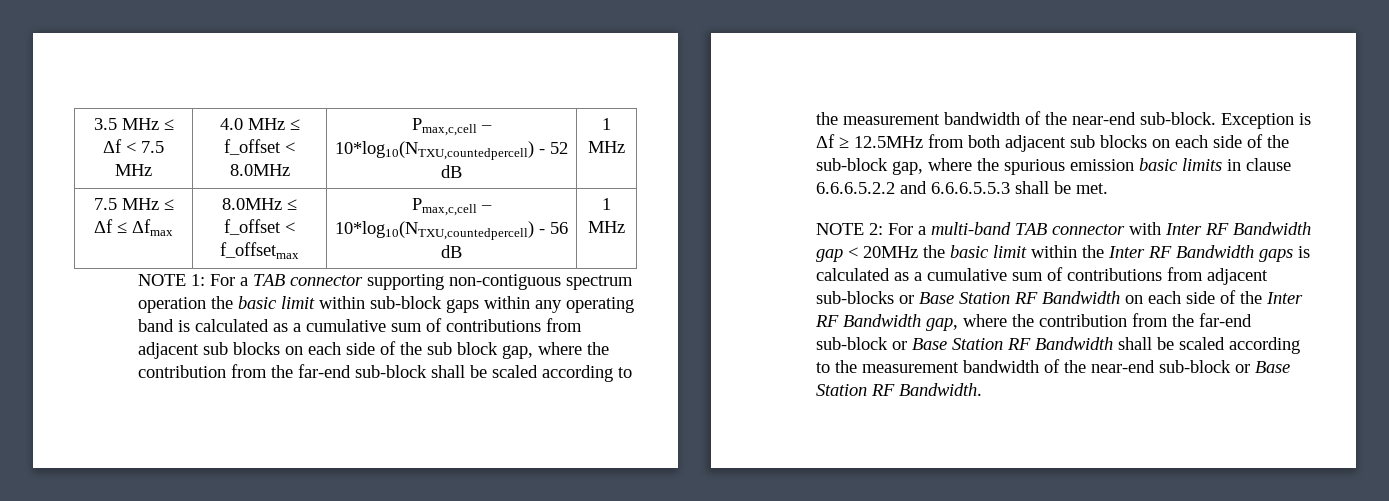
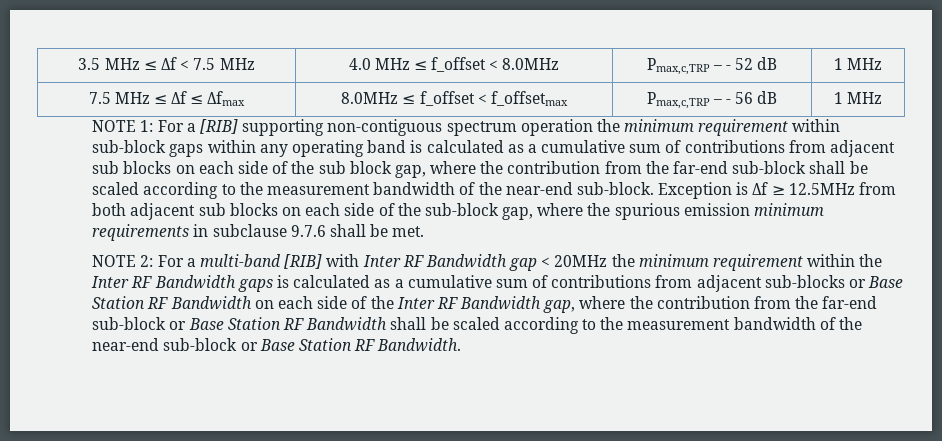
- 3.5 MHz ≤ Δf < 7.5 MHz | 4.0 MHz ≤ f_offset < 8.0MHz | Pmax,c,cell – 10*log10(NTXU,countedpercell) - 52 dB | 1 MHz
+ 3.5 MHz ≤ Δf < 7.5 MHz | 4.0 MHz ≤ f_offset < 8.0MHz | Pmax,c,TRP – - 52 dB | 1 MHz
- 7.5 MHz ≤ Δf ≤ Δfmax | 8.0MHz ≤ f_offset < f_offsetmax | Pmax,c,cell – 10*log10(NTXU,countedpercell) - 56 dB | 1 MHz
+ 7.5 MHz ≤ Δf ≤ Δfmax | 8.0MHz ≤ f_offset < f_offsetmax | Pmax,c,TRP – - 56 dB | 1 MHz
- NOTE 1: For a TAB connector supporting non-contiguous spectrum operation the basic limit within sub-block gaps within any operating band is calculated as a cumulative sum of contributions from adjacent sub blocks on each side of the sub block gap, where the contribution from the far-end sub-block shall be scaled according to the measurement bandwidth of the near-end sub-block.
+ NOTE 1: For a [RIB] supporting non-contiguous spectrum operation the minimum requirement within sub-block gaps within any operating band is calculated as a cumulative sum of contributions from adjacent sub blocks on each side of the sub block gap, where the contribution from the far-end sub-block shall be scaled according to the measurement bandwidth of the near-end sub-block.
- Exception is Δf ≥ 12.5MHz from both adjacent sub blocks on each side of the sub-block gap, where the spurious emission basic limits in clause 6.6.6.5.2.2 and 6.6.6.5.5.3 shall be met.
+ Exception is Δf ≥ 12.5MHz from both adjacent sub blocks on each side of the sub-block gap, where the spurious emission minimum requirements in subclause 9.7.6 shall be met.
- For a multi-band TAB connector with Inter RF Bandwidth gap < 20MHz the basic limit within the Inter RF Bandwidth gaps is calculated as a cumulative sum of contributions from adjacent sub-blocks or Base Station RF Bandwidth on each side of the Inter RF Bandwidth gap, where the contribution from the far-end sub-block or Base Station RF Bandwidth shall be scaled according to the measurement bandwidth of the near-end sub-block or Base Station RF Bandwidth.
+ For a multi-band [RIB] with Inter RF Bandwidth gap < 20MHz the minimum requirement within the Inter RF Bandwidth gaps is calculated as a cumulative sum of contributions from adjacent sub-blocks or Base Station RF Bandwidth on each side of the Inter RF Bandwidth gap, where the contribution from the far-end sub-block or Base Station RF Bandwidth shall be scaled according to the measurement bandwidth of the near-end sub-block or Base Station RF Bandwidth.

